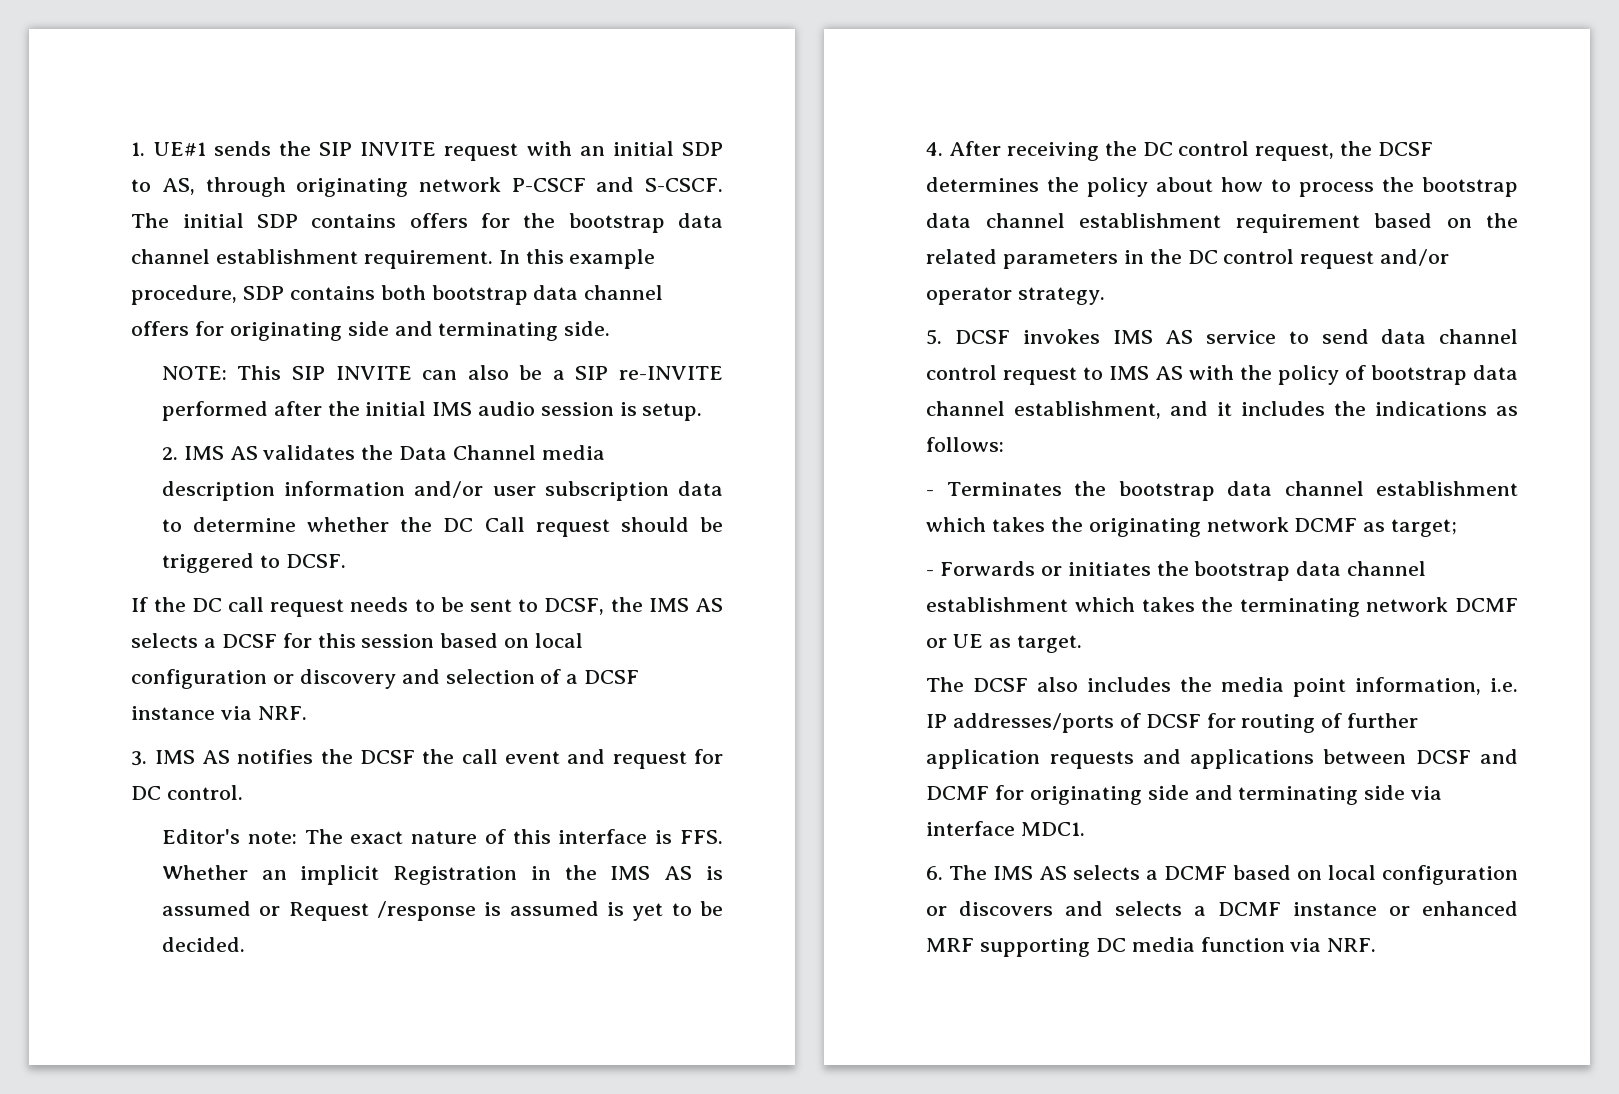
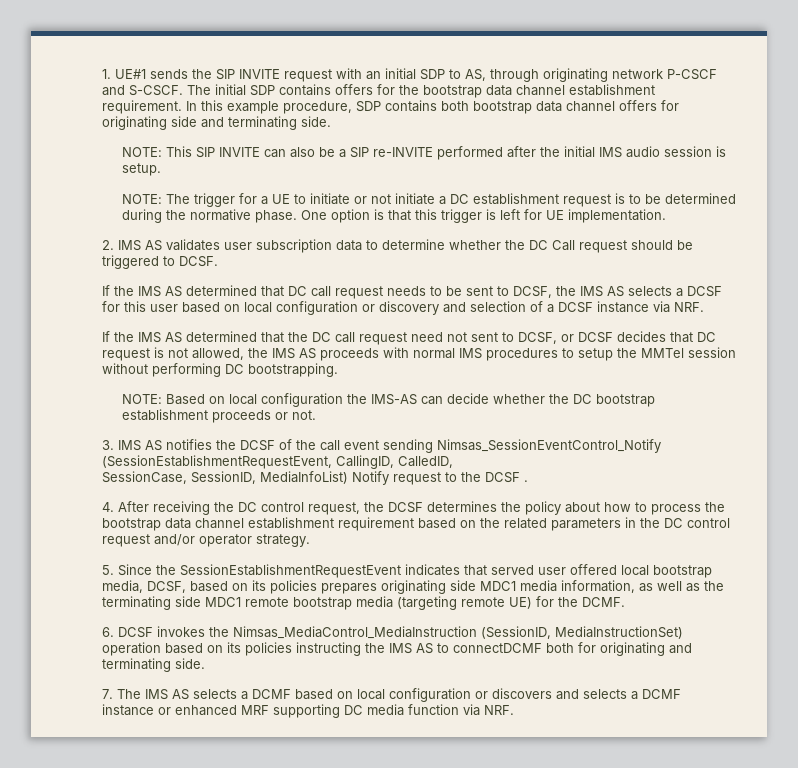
- 2. IMS AS validates the Data Channel media description information and/or user subscription data to determine whether the DC Call request should be triggered to DCSF.
+ NOTE: The trigger for a UE to initiate or not initiate a DC establishment request is to be determined during the normative phase. One option is that this trigger is left for UE implementation.
+ 2. IMS AS validates user subscription data to determine whether the DC Call request should be triggered to DCSF.
- If the DC call request needs to be sent to DCSF, the IMS AS selects a DCSF for this session based on local configuration or discovery and selection of a DCSF instance via NRF.
+ If the IMS AS determined that DC call request needs to be sent to DCSF, the IMS AS selects a DCSF for this user based on local configuration or discovery and selection of a DCSF instance via NRF.
+ If the IMS AS determined that the DC call request need not sent to DCSF, or DCSF decides that DC request is not allowed, the IMS AS proceeds with normal IMS procedures to setup the MMTel session without performing DC bootstrapping.
+ NOTE: Based on local configuration the IMS-AS can decide whether the DC bootstrap establishment proceeds or not.
- 3. IMS AS notifies the DCSF the call event and request for DC control.
- Editor's note: The exact nature of this interface is FFS. Whether an implicit Registration in the IMS AS is assumed or Request /response is assumed is yet to be decided.
+ 3. IMS AS notifies the DCSF of the call event sending Nimsas_SessionEventControl_Notify (SessionEstablishmentRequestEvent, CallingID, CalledID,
+ SessionCase, SessionID, MediaInfoList) Notify request to the DCSF .
- 5. DCSF invokes IMS AS service to send data channel control request to IMS AS with the policy of bootstrap data channel establishment, and it includes the indications as follows:
- - Terminates the bootstrap data channel establishment which takes the originating network DCMF as target;
- - Forwards or initiates the bootstrap data channel establishment which takes the terminating network DCMF or UE as target.
- The DCSF also includes the media point information, i.e. IP addresses/ports of DCSF for routing of further application requests and applications between DCSF and DCMF for originating side and terminating side via interface MDC1.
- 6. The IMS AS selects a DCMF based on local configuration or discovers and selects a DCMF instance or enhanced MRF supporting DC media function via NRF.
+ 5. Since the SessionEstablishmentRequestEvent indicates that served user offered local bootstrap media, DCSF, based on its policies prepares originating side MDC1 media information, as well as the terminating side MDC1 remote bootstrap media (targeting remote UE) for the DCMF.
+ 6. DCSF invokes the Nimsas_MediaControl_MediaInstruction (SessionID, MediaInstructionSet) operation based on its policies instructing the IMS AS to connectDCMF both for originating and terminating side.
+ 7. The IMS AS selects a DCMF based on local configuration or discovers and selects a DCMF instance or enhanced MRF supporting DC media function via NRF.

